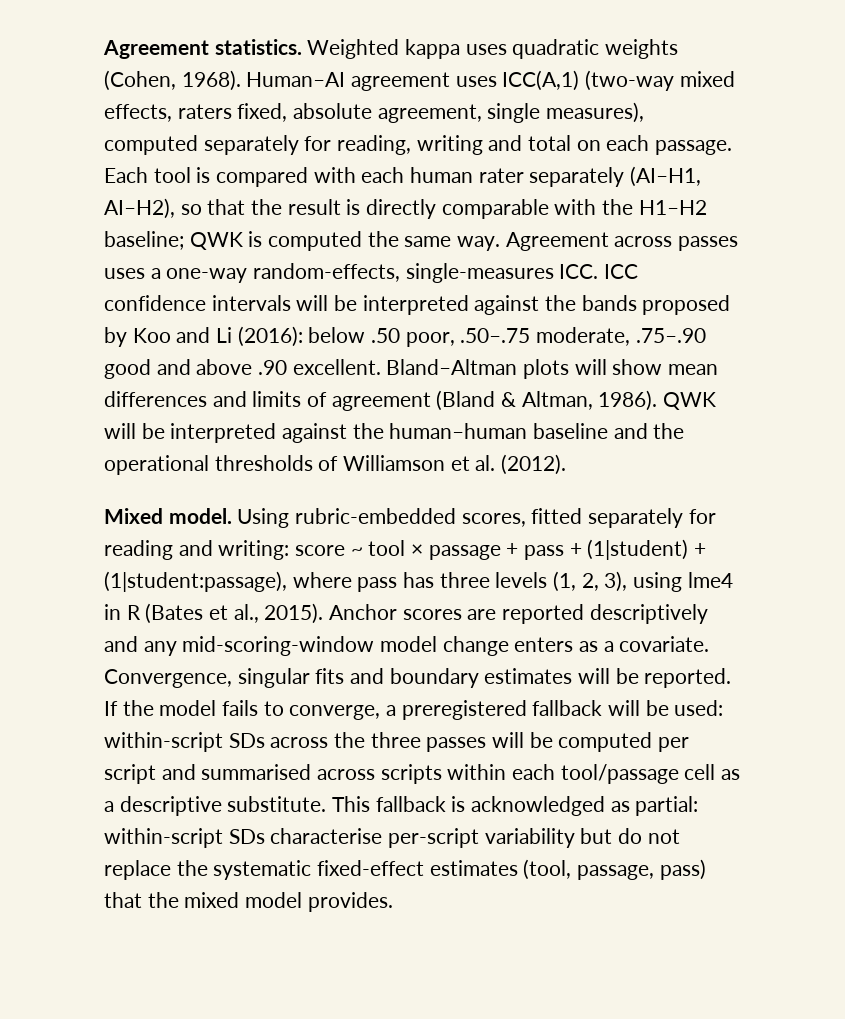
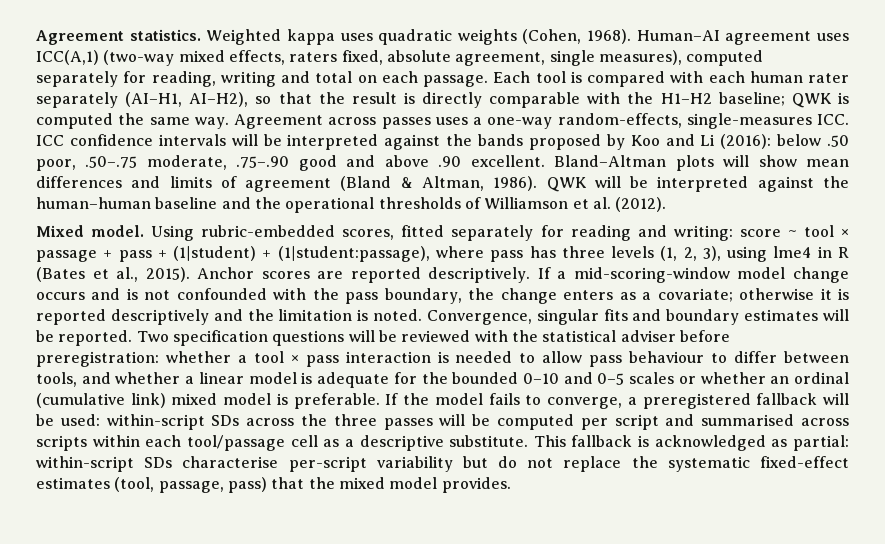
- Anchor scores are reported descriptively and any mid-scoring-window model change enters as a covariate.
+ Anchor scores are reported descriptively. If a mid-scoring-window model change occurs and is not confounded with the pass boundary, the change enters as a covariate; otherwise it is reported descriptively and the limitation is noted.
+ Two specification questions will be reviewed with the statistical adviser before preregistration: whether a tool × pass interaction is needed to allow pass behaviour to differ between tools, and whether a linear model is adequate for the bounded 0–10 and 0–5 scales or whether an ordinal (cumulative link) mixed model is preferable.

